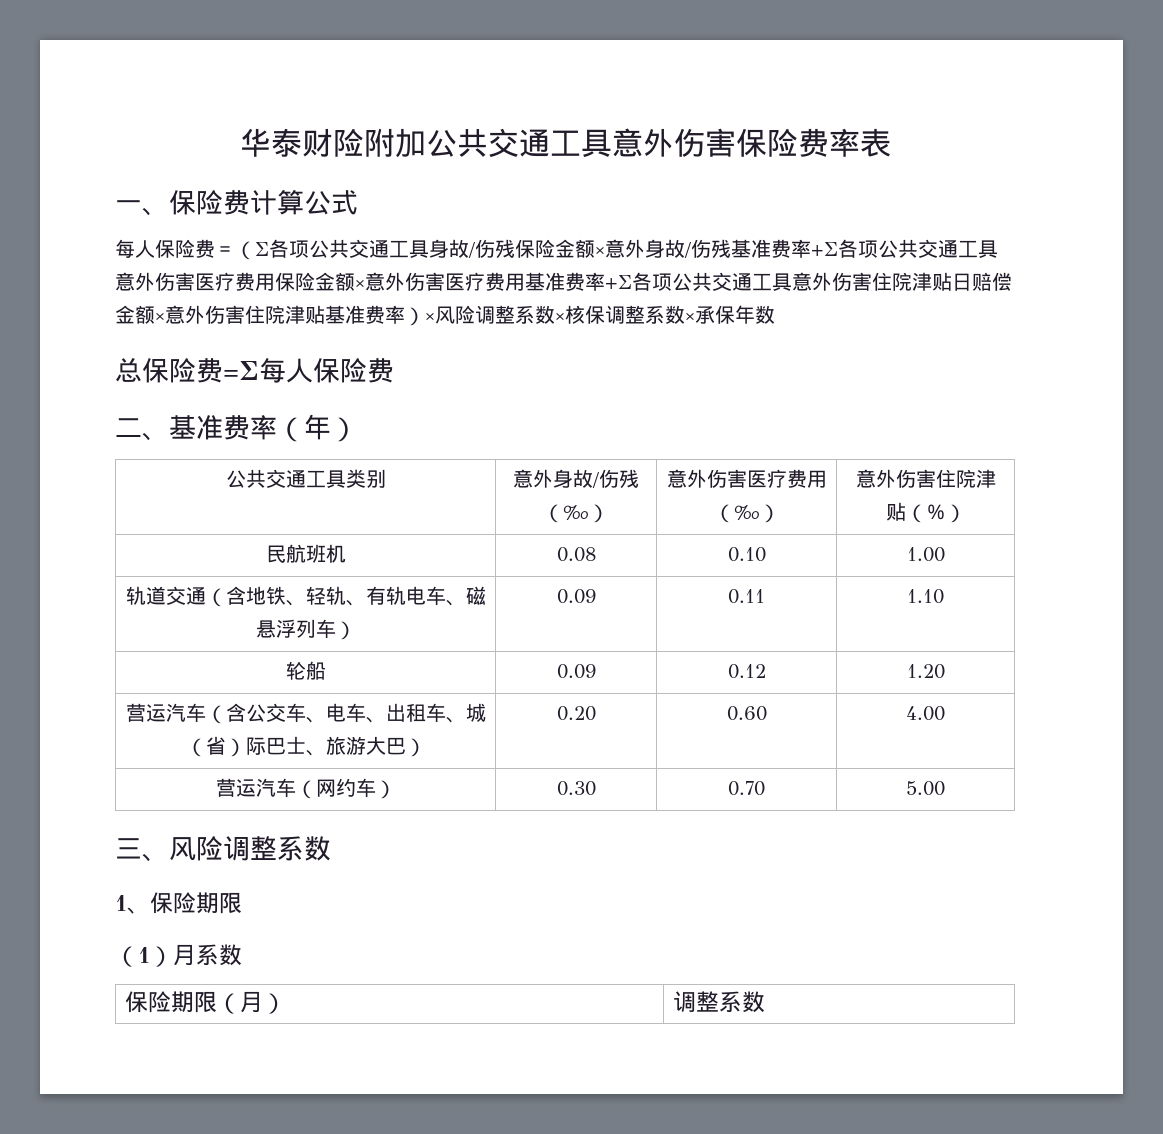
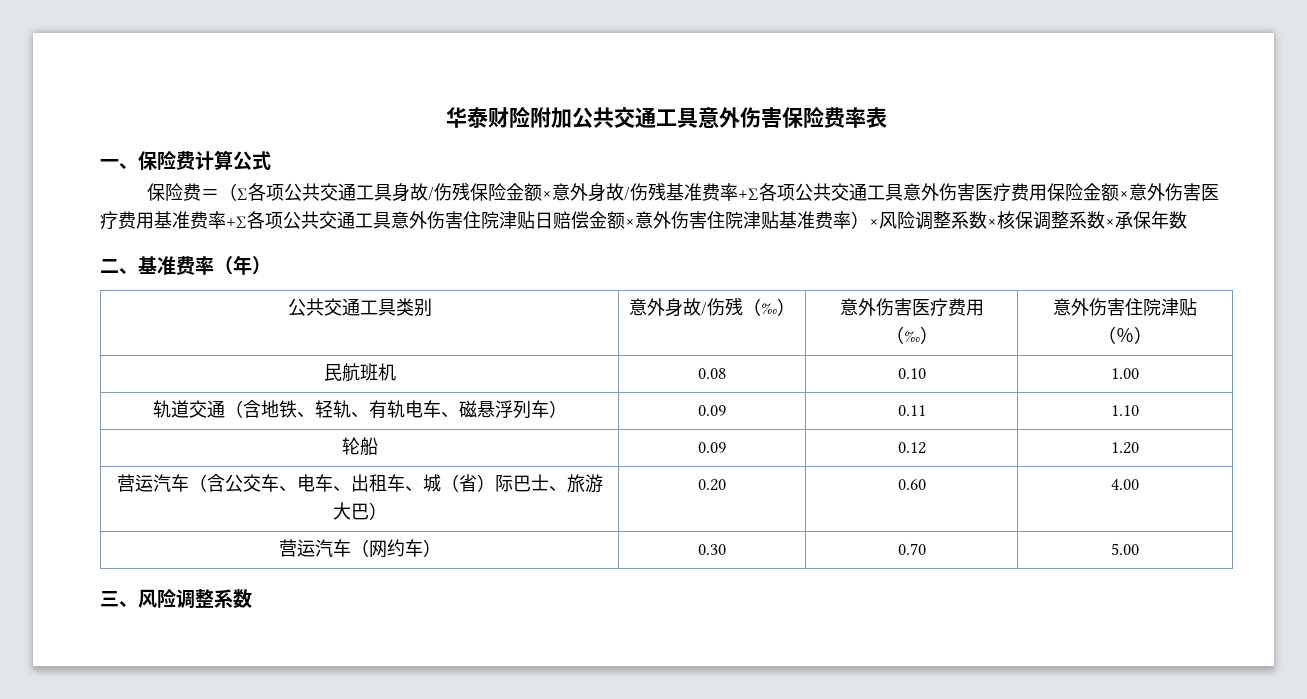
- 每人保险费＝（∑各项公共交通工具身故/伤残保险金额×意外身故/伤残基准费率+∑各项公共交通工具意外伤害医疗费用保险金额×意外伤害医疗费用基准费率+∑各项公共交通工具意外伤害住院津贴日赔偿金额×意外伤害住院津贴基准费率）×风险调整系数×核保调整系数×承保年数
+ 保险费＝（∑各项公共交通工具身故/伤残保险金额×意外身故/伤残基准费率+∑各项公共交通工具意外伤害医疗费用保险金额×意外伤害医疗费用基准费率+∑各项公共交通工具意外伤害住院津贴日赔偿金额×意外伤害住院津贴基准费率）×风险调整系数×核保调整系数×承保年数
- 总保险费=∑每人保险费
- 1、保险期限
- （1）月系数
- 保险期限（月） | 调整系数

